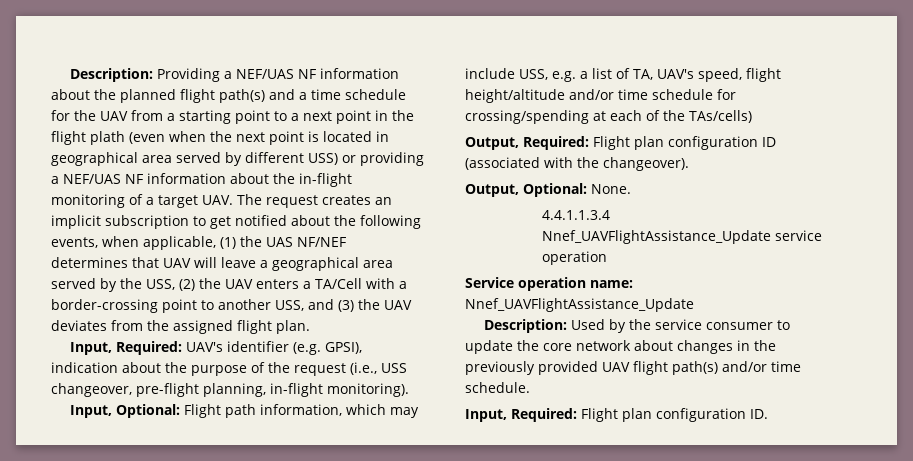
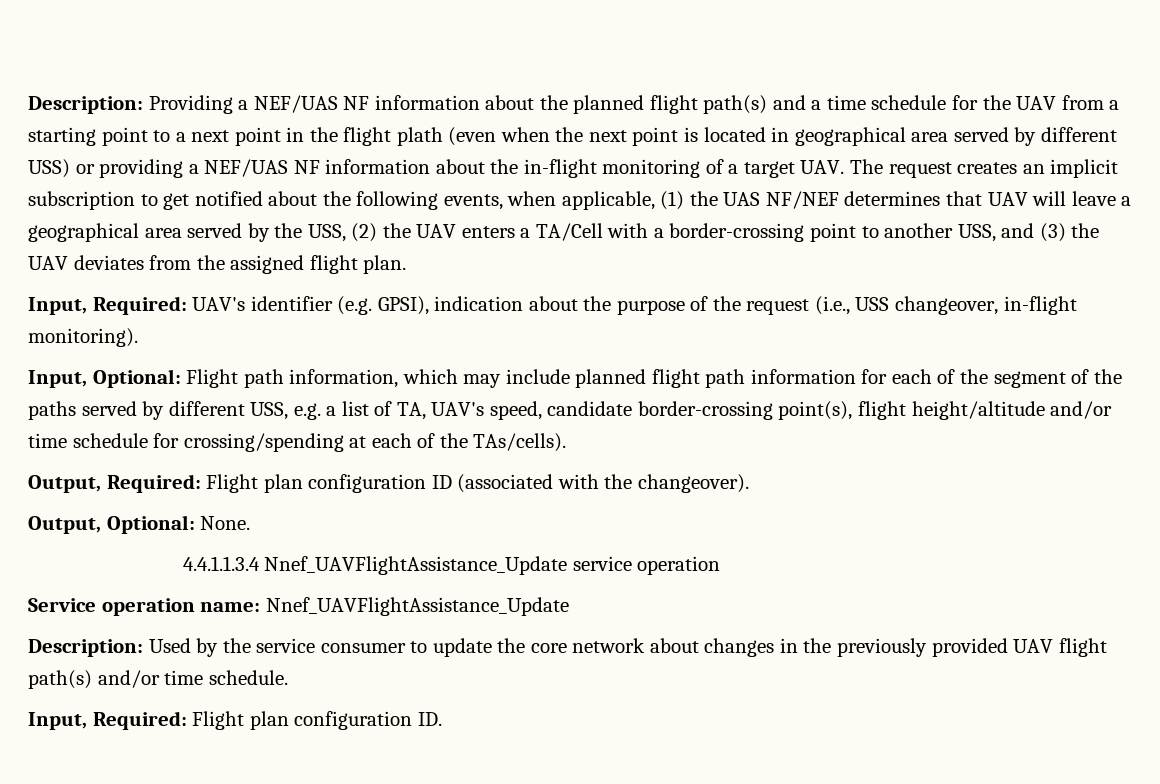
- Input, Required: UAV's identifier (e.g. GPSI), indication about the purpose of the request (i.e., USS changeover, pre-flight planning, in-flight monitoring).
+ Input, Required: UAV's identifier (e.g. GPSI), indication about the purpose of the request (i.e., USS changeover, in-flight monitoring).
- Input, Optional: Flight path information, which may include USS, e.g. a list of TA, UAV's speed, flight height/altitude and/or time schedule for crossing/spending at each of the TAs/cells)
+ Input, Optional: Flight path information, which may include planned flight path information for each of the segment of the paths served by different USS, e.g. a list of TA, UAV's speed, candidate border-crossing point(s), flight height/altitude and/or time schedule for crossing/spending at each of the TAs/cells).

